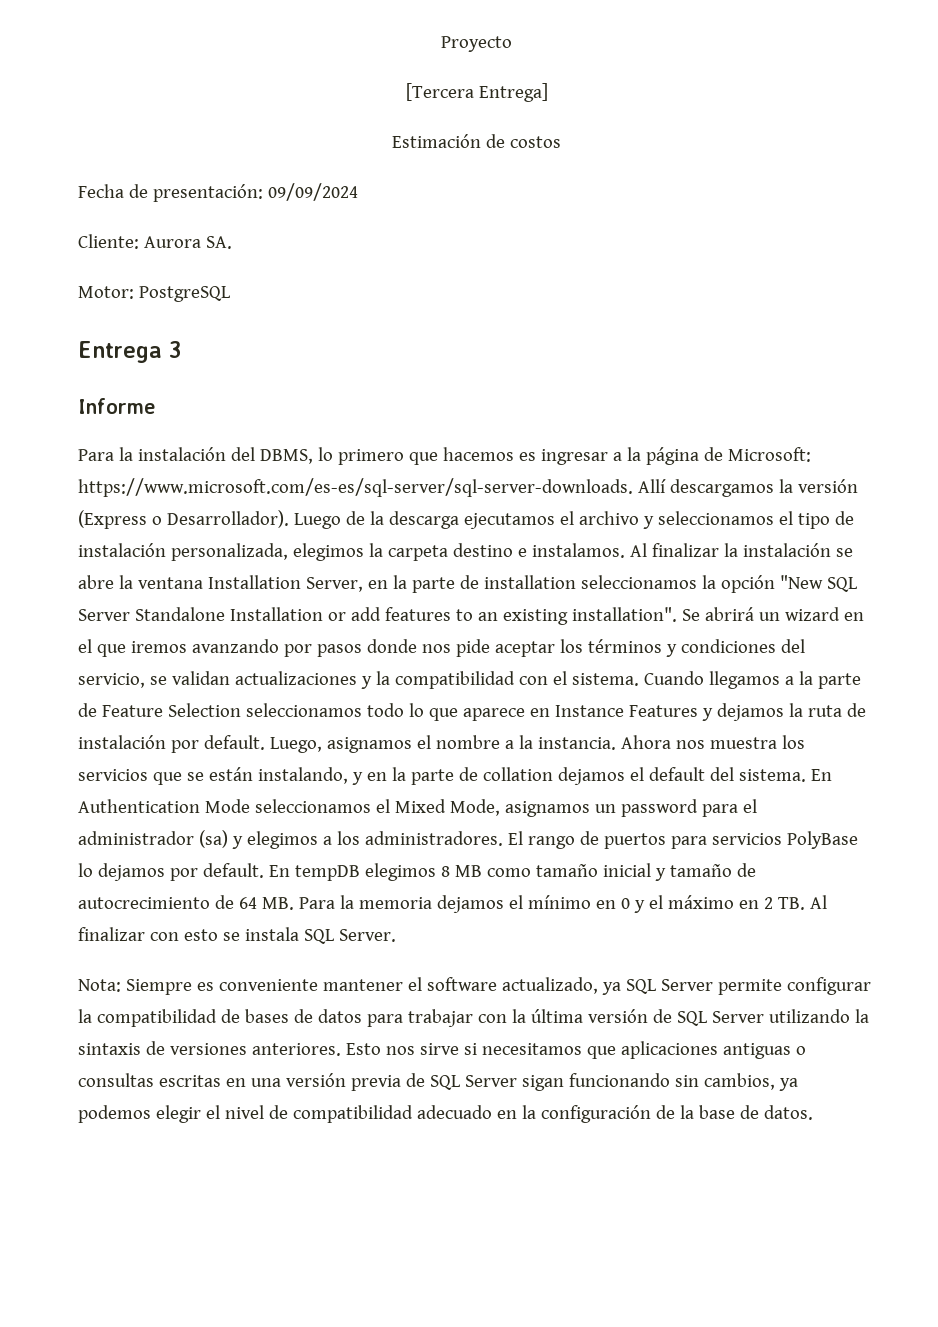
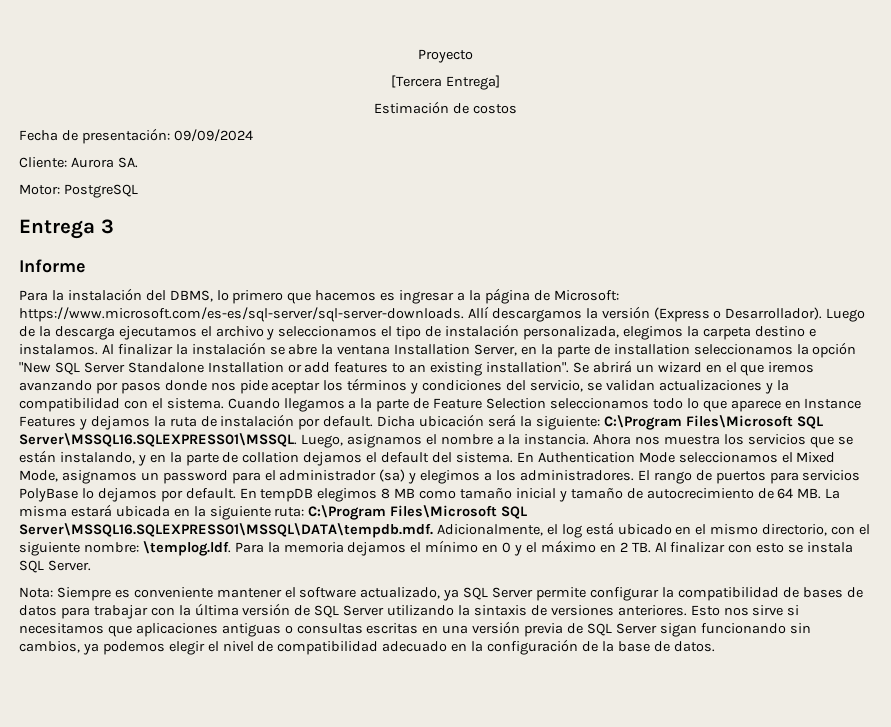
- Luego, asignamos el nombre a la instancia.
+ Dicha ubicación será la siguiente: C:\Program Files\Microsoft SQL Server\MSSQL16.SQLEXPRESS01\MSSQL. Luego, asignamos el nombre a la instancia.
- En tempDB elegimos 8 MB como tamaño inicial y tamaño de autocrecimiento de 64 MB. Para la memoria dejamos el mínimo en 0 y el máximo en 2 TB. Al finalizar con esto se instala SQL Server.
+ En tempDB elegimos 8 MB como tamaño inicial y tamaño de autocrecimiento de 64 MB. La misma estará ubicada en la siguiente ruta: C:\Program Files\Microsoft SQL Server\MSSQL16.SQLEXPRESS01\MSSQL\DATA\tempdb.mdf. Adicionalmente, el log está ubicado en el mismo directorio, con el siguiente nombre: \templog.ldf. Para la memoria dejamos el mínimo en 0 y el máximo en 2 TB. Al finalizar con esto se instala SQL Server.

